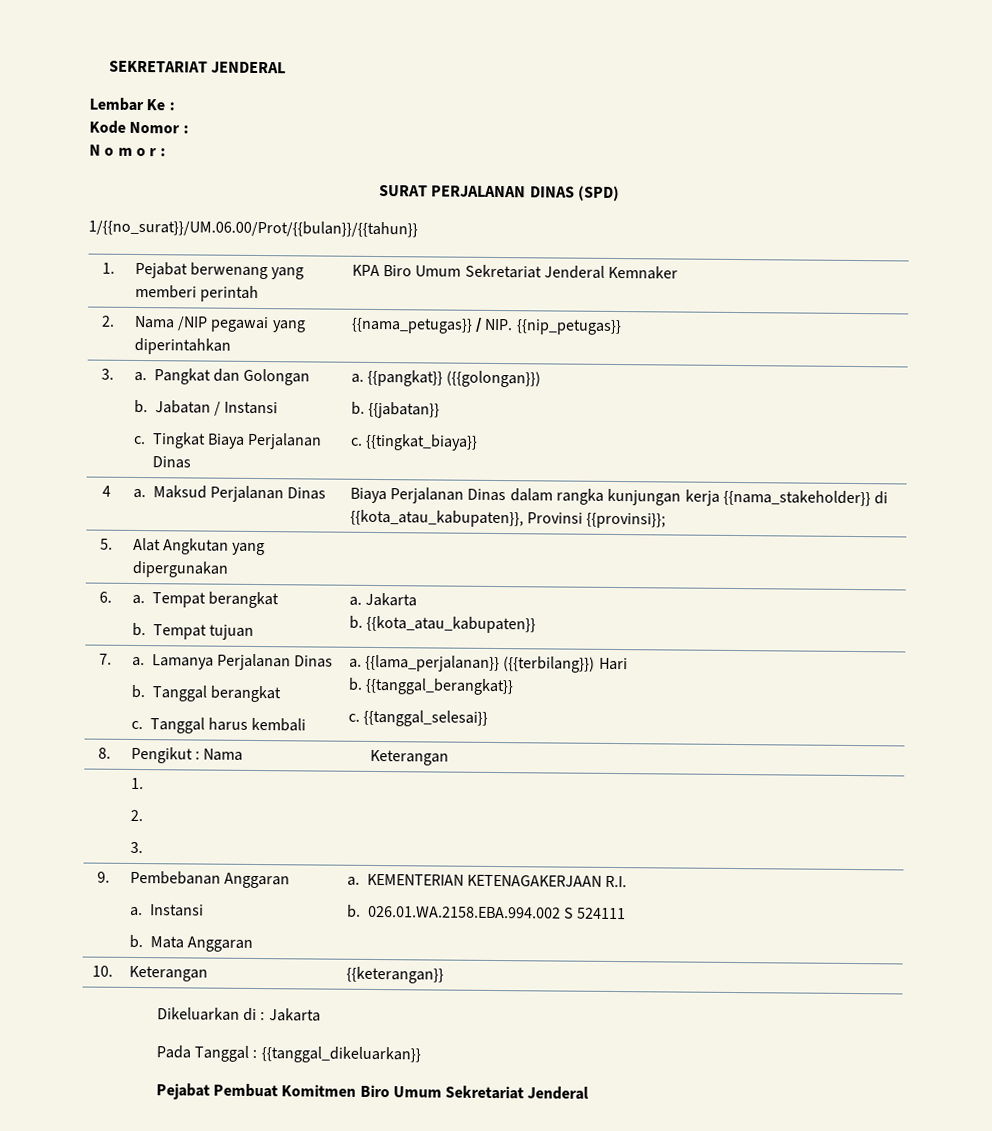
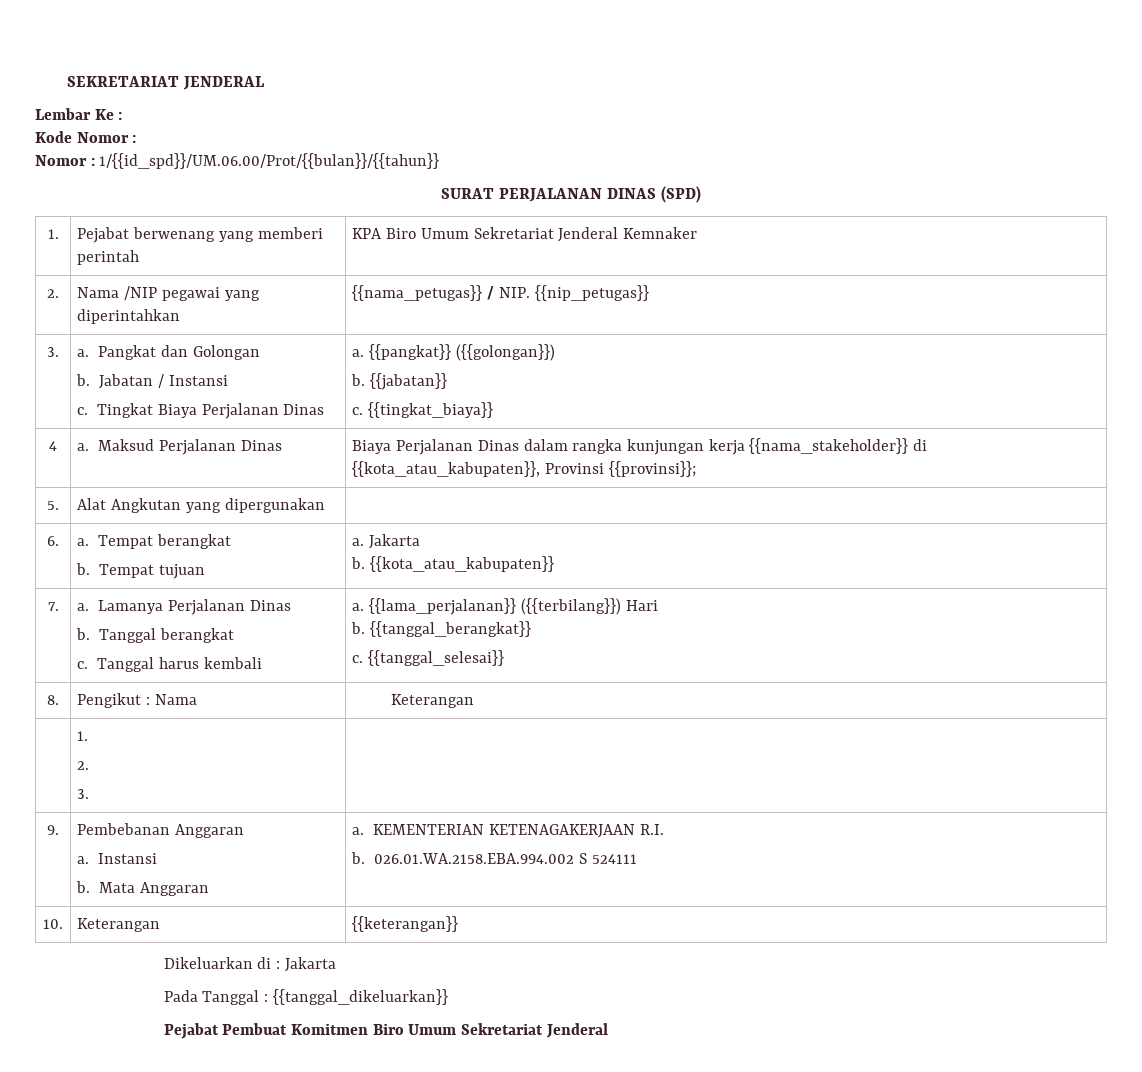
- N o m o r :
+ Nomor : 1/{{id_spd}}/UM.06.00/Prot/{{bulan}}/{{tahun}}
- 1/{{no_surat}}/UM.06.00/Prot/{{bulan}}/{{tahun}}

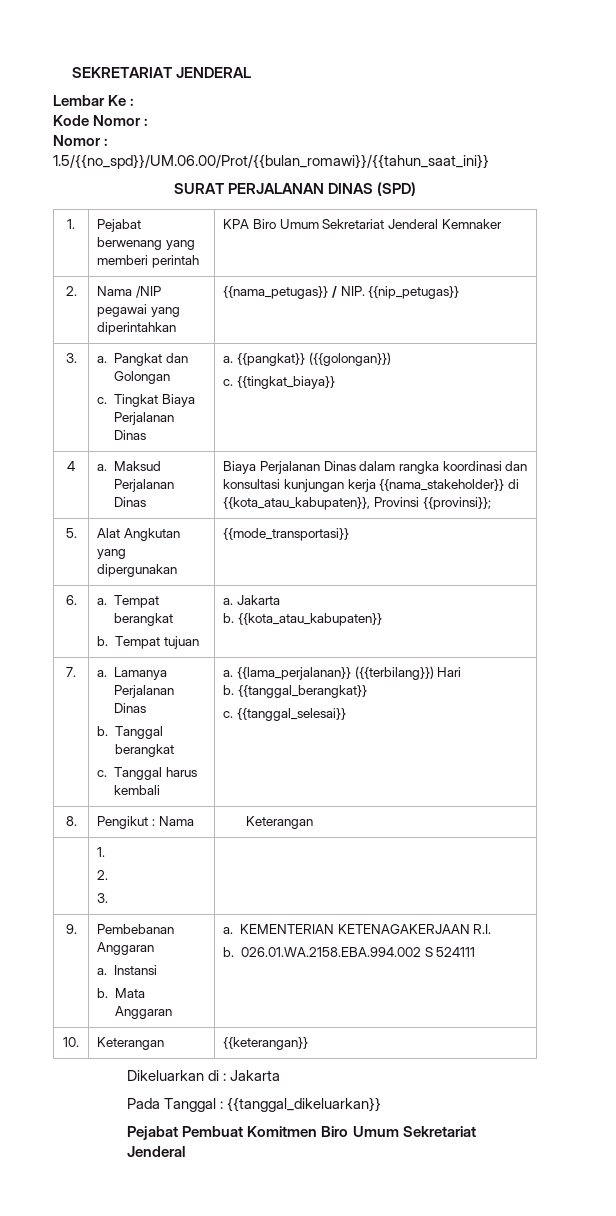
- Nomor : 1/{{id_spd}}/UM.06.00/Prot/{{bulan}}/{{tahun}}
+ Nomor : 1.5/{{no_spd}}/UM.06.00/Prot/{{bulan_romawi}}/{{tahun_saat_ini}}
  3. | a. Pangkat dan Golongan
- b. Jabatan / Instansi
  c. Tingkat Biaya Perjalanan Dinas | a. {{pangkat}} ({{golongan}})
- b. {{jabatan}}
- 4 | a. Maksud Perjalanan Dinas | Biaya Perjalanan Dinas dalam rangka kunjungan kerja {{nama_stakeholder}} di {{kota_atau_kabupaten}}, Provinsi {{provinsi}};
+ 4 | a. Maksud Perjalanan Dinas | Biaya Perjalanan Dinas dalam rangka koordinasi dan konsultasi kunjungan kerja {{nama_stakeholder}} di {{kota_atau_kabupaten}}, Provinsi {{provinsi}};
- 5. | Alat Angkutan yang dipergunakan |
+ 5. | Alat Angkutan yang dipergunakan | {{mode_transportasi}}

